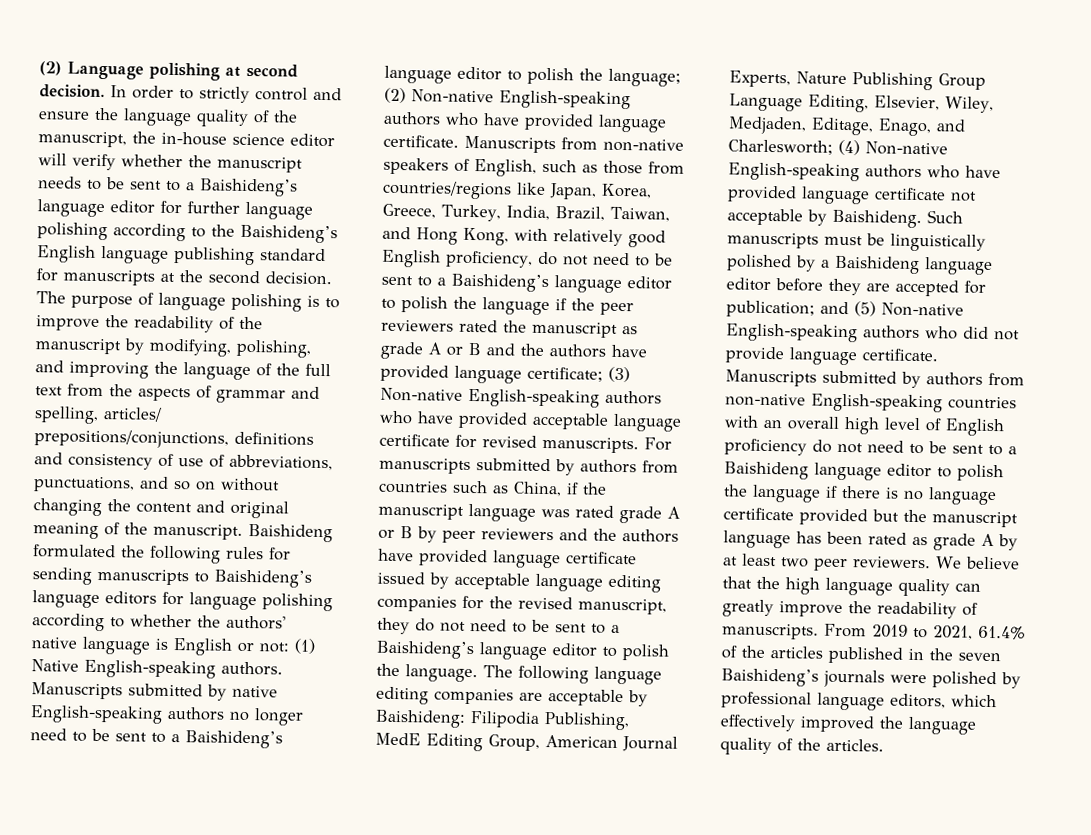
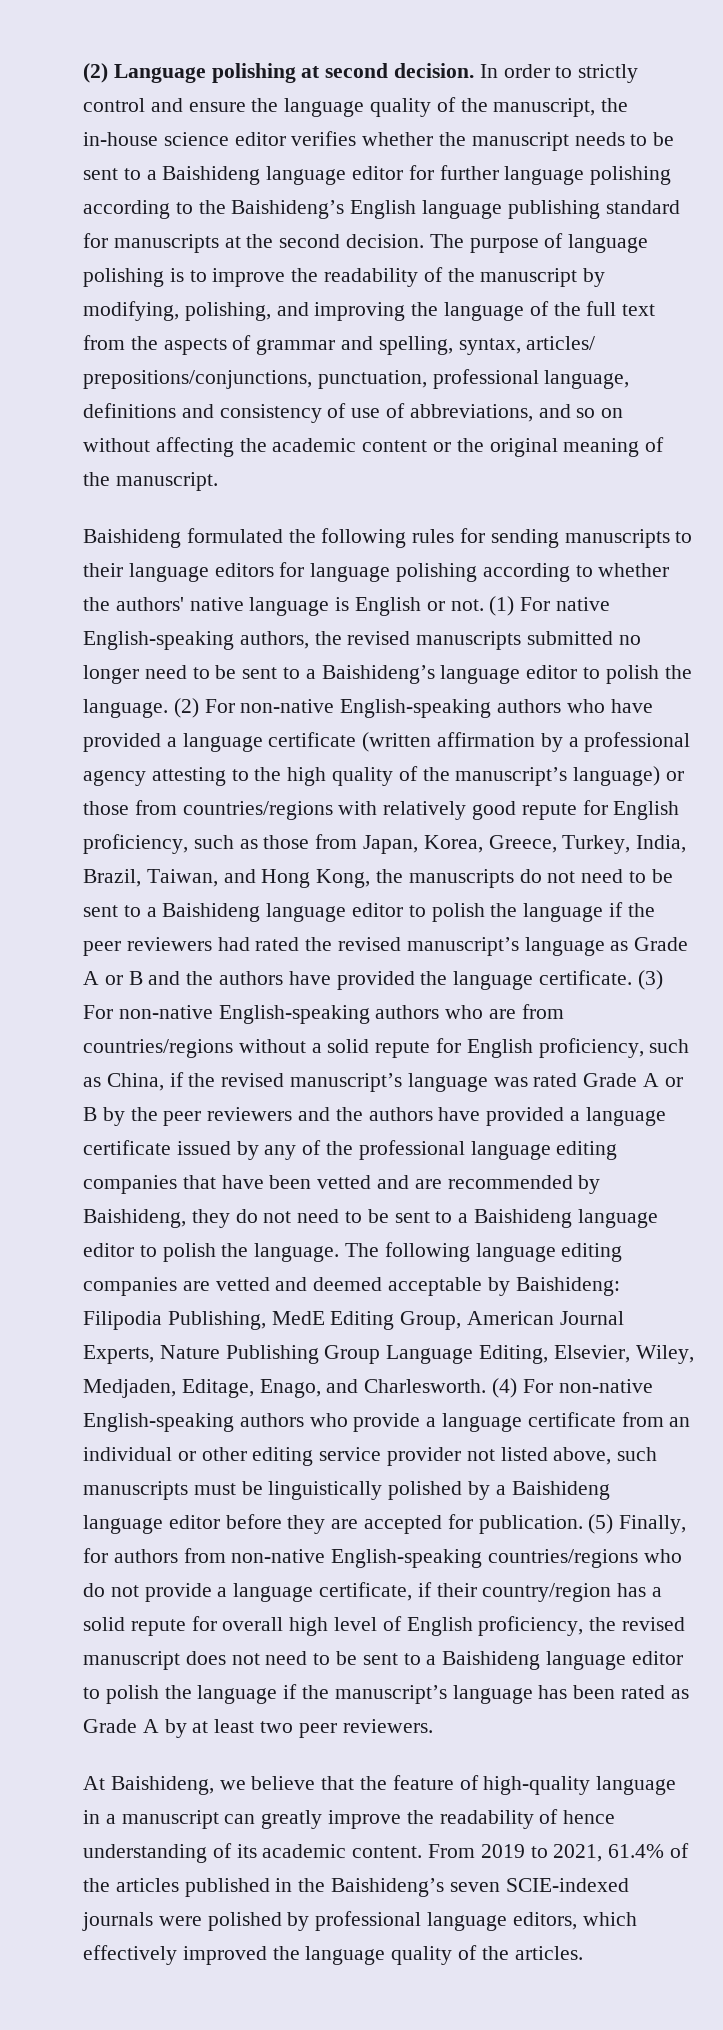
- In order to strictly control and ensure the language quality of the manuscript, the in-house science editor will verify whether the manuscript needs to be sent to a Baishideng’s language editor for further language polishing according to the Baishideng’s English language publishing standard for manuscripts at the second decision.
+ In order to strictly control and ensure the language quality of the manuscript, the in-house science editor verifies whether the manuscript needs to be sent to a Baishideng language editor for further language polishing according to the Baishideng’s English language publishing standard for manuscripts at the second decision.
- The purpose of language polishing is to improve the readability of the manuscript by modifying, polishing, and improving the language of the full text from the aspects of grammar and spelling, articles/ prepositions/conjunctions, definitions and consistency of use of abbreviations, punctuations, and so on without changing the content and original meaning of the manuscript. Baishideng formulated the following rules for sending manuscripts to Baishideng’s language editors for language polishing according to whether the authors' native language is English or not: (1) Native English-speaking authors. Manuscripts submitted by native English-speaking authors no longer need to be sent to a Baishideng’s language editor to polish the language; (2) Non-native English-speaking authors who have provided language certificate. Manuscripts from non-native speakers of English, such as those from countries/regions like Japan, Korea, Greece, Turkey, India, Brazil, Taiwan, and Hong Kong, with relatively good English proficiency, do not need to be sent to a Baishideng’s language editor to polish the language if the peer reviewers rated the manuscript as grade A or B and the authors have provided language certificate; (3) Non-native English-speaking authors who have provided acceptable language certificate for revised manuscripts. For manuscripts submitted by authors from countries such as China, if the manuscript language was rated grade A or B by peer reviewers and the authors have provided language certificate issued by acceptable language editing companies for the revised manuscript, they do not need to be sent to a Baishideng’s language editor to polish the language.
+ The purpose of language polishing is to improve the readability of the manuscript by modifying, polishing, and improving the language of the full text from the aspects of grammar and spelling, syntax, articles/ prepositions/conjunctions, punctuation, professional language, definitions and consistency of use of abbreviations, and so on without affecting the academic content or the original meaning of the manuscript.
+ Baishideng formulated the following rules for sending manuscripts to their language editors for language polishing according to whether the authors' native language is English or not. (1) For native English-speaking authors, the revised manuscripts submitted no longer need to be sent to a Baishideng’s language editor to polish the language. (2) For non-native English-speaking authors who have provided a language certificate (written affirmation by a professional agency attesting to the high quality of the manuscript’s language) or those from countries/regions with relatively good repute for English proficiency, such as those from Japan, Korea, Greece, Turkey, India, Brazil, Taiwan, and Hong Kong, the manuscripts do not need to be sent to a Baishideng language editor to polish the language if the peer reviewers had rated the revised manuscript’s language as Grade A or B and the authors have provided the language certificate. (3) For non-native English-speaking authors who are from countries/regions without a solid repute for English proficiency, such as China, if the revised manuscript’s language was rated Grade A or B by the peer reviewers and the authors have provided a language certificate issued by any of the professional language editing companies that have been vetted and are recommended by Baishideng, they do not need to be sent to a Baishideng language editor to polish the language.
- The following language editing companies are acceptable by Baishideng:
+ The following language editing companies are vetted and deemed acceptable by Baishideng:
- Filipodia Publishing, MedE Editing Group, American Journal Experts, Nature Publishing Group Language Editing, Elsevier, Wiley, Medjaden, Editage, Enago, and Charlesworth; (4) Non-native English-speaking authors who have provided language certificate not acceptable by Baishideng. Such manuscripts must be linguistically polished by a Baishideng language editor before they are accepted for publication; and (5) Non-native English-speaking authors who did not provide language certificate. Manuscripts submitted by authors from non-native English-speaking countries with an overall high level of English proficiency do not need to be sent to a Baishideng language editor to polish the language if there is no language certificate provided but the manuscript language has been rated as grade A by at least two peer reviewers. We believe that the high language quality can greatly improve the readability of manuscripts.
+ Filipodia Publishing, MedE Editing Group, American Journal Experts, Nature Publishing Group Language Editing, Elsevier, Wiley, Medjaden, Editage, Enago, and Charlesworth. (4) For non-native English-speaking authors who provide a language certificate from an individual or other editing service provider not listed above, such manuscripts must be linguistically polished by a Baishideng language editor before they are accepted for publication. (5) Finally, for authors from non-native English-speaking countries/regions who do not provide a language certificate, if their country/region has a solid repute for overall high level of English proficiency, the revised manuscript does not need to be sent to a Baishideng language editor to polish the language if the manuscript’s language has been rated as Grade A by at least two peer reviewers.
+ At Baishideng, we believe that the feature of high-quality language in a manuscript can greatly improve the readability of hence understanding of its academic content.
- From 2019 to 2021, 61.4% of the articles published in the seven Baishideng’s journals were polished by professional language editors, which effectively improved the language quality of the articles.
+ From 2019 to 2021, 61.4% of the articles published in the Baishideng’s seven SCIE-indexed journals were polished by professional language editors, which effectively improved the language quality of the articles.

